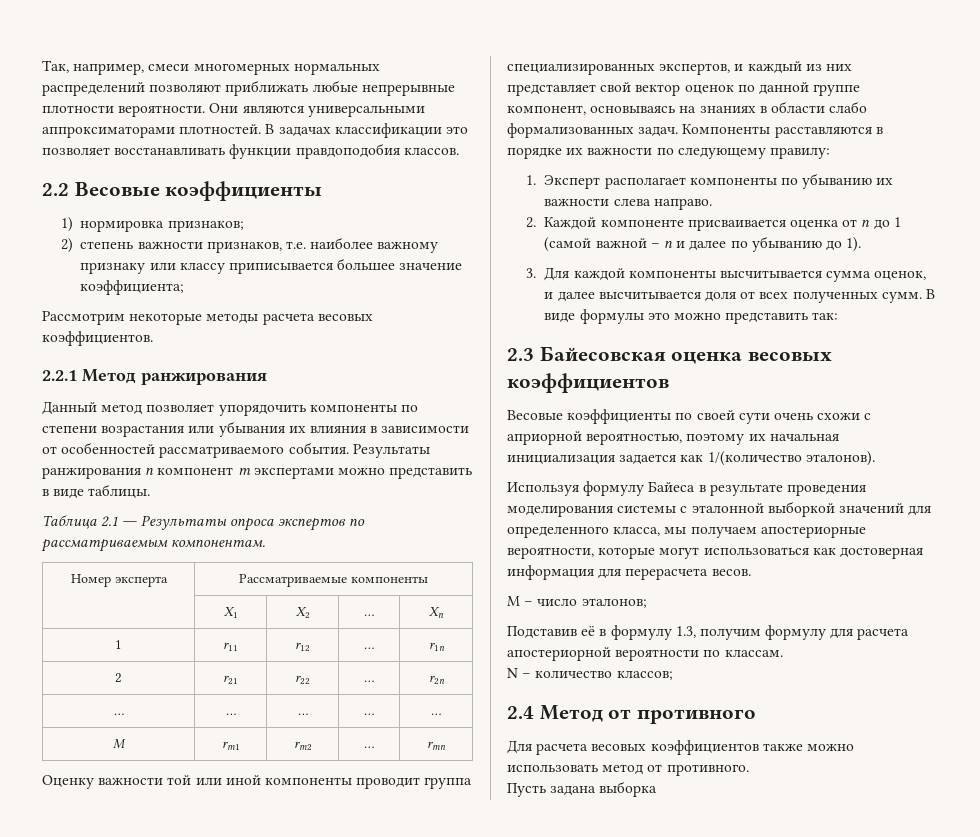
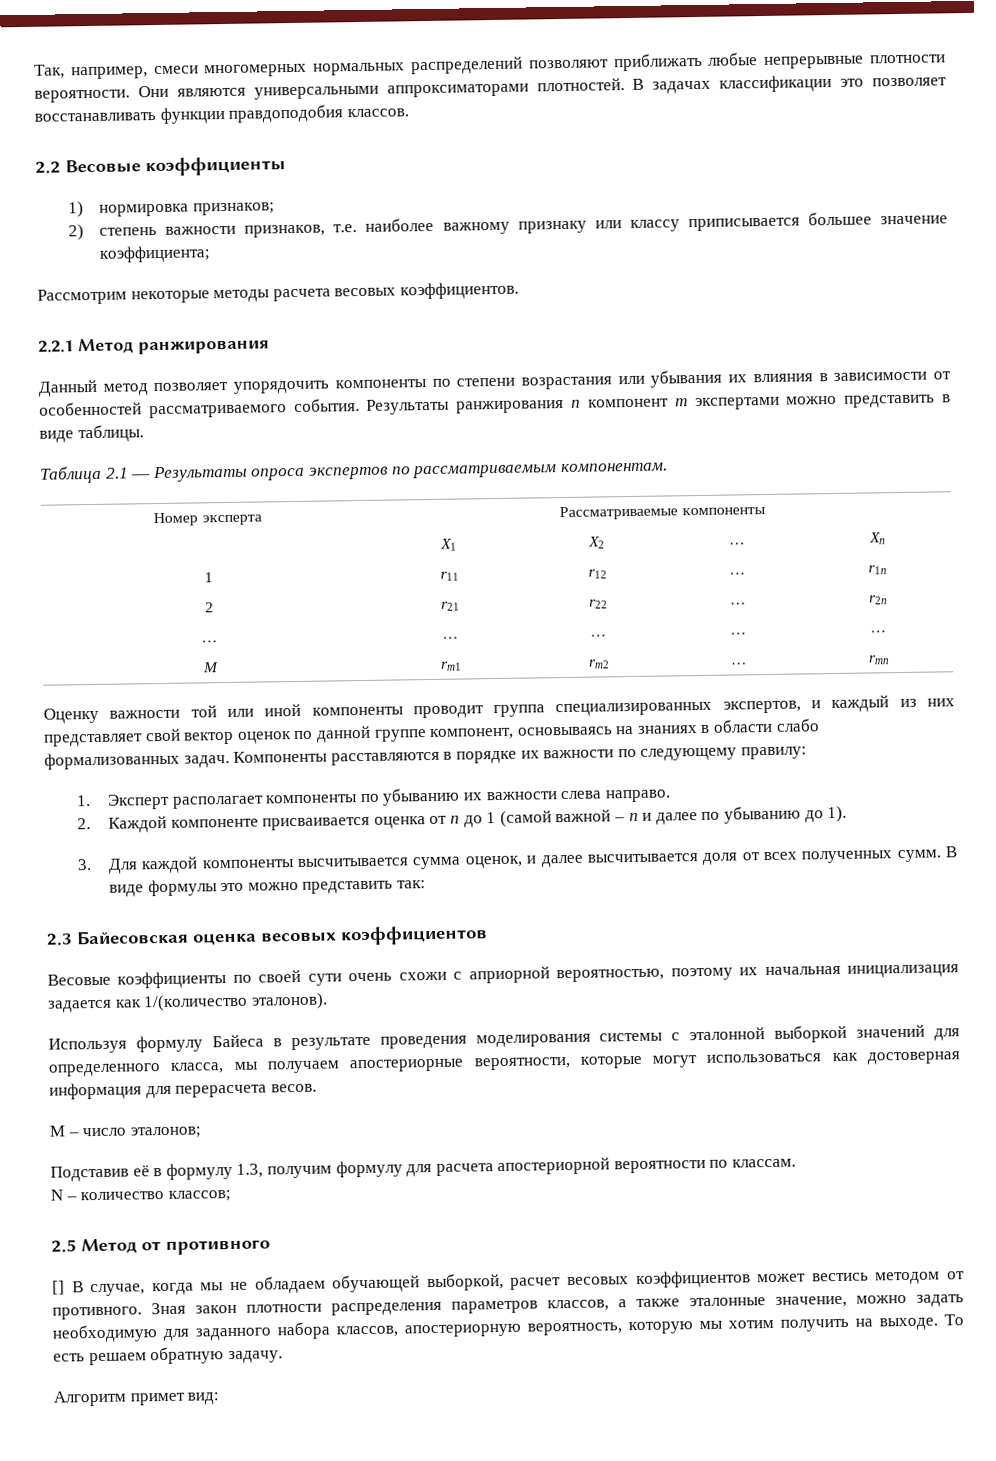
- 2.4 Метод от противного
+ 2.5 Метод от противного
- Для расчета весовых коэффициентов также можно использовать метод от противного.
- Пусть задана выборка
+ [] В случае, когда мы не обладаем обучающей выборкой, расчет весовых коэффициентов может вестись методом от противного. Зная закон плотности распределения параметров классов, а также эталонные значение, можно задать необходимую для заданного набора классов, апостериорную вероятность, которую мы хотим получить на выходе. То есть решаем обратную задачу.
+ Алгоритм примет вид:

